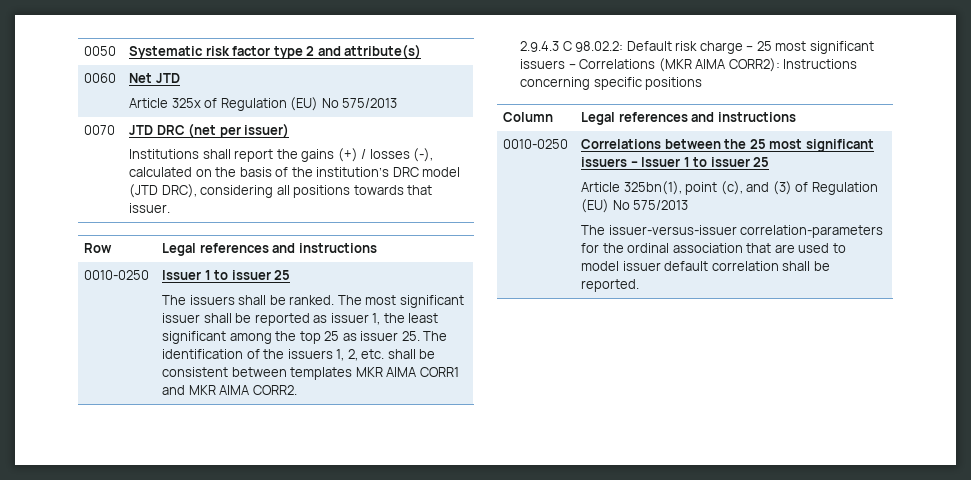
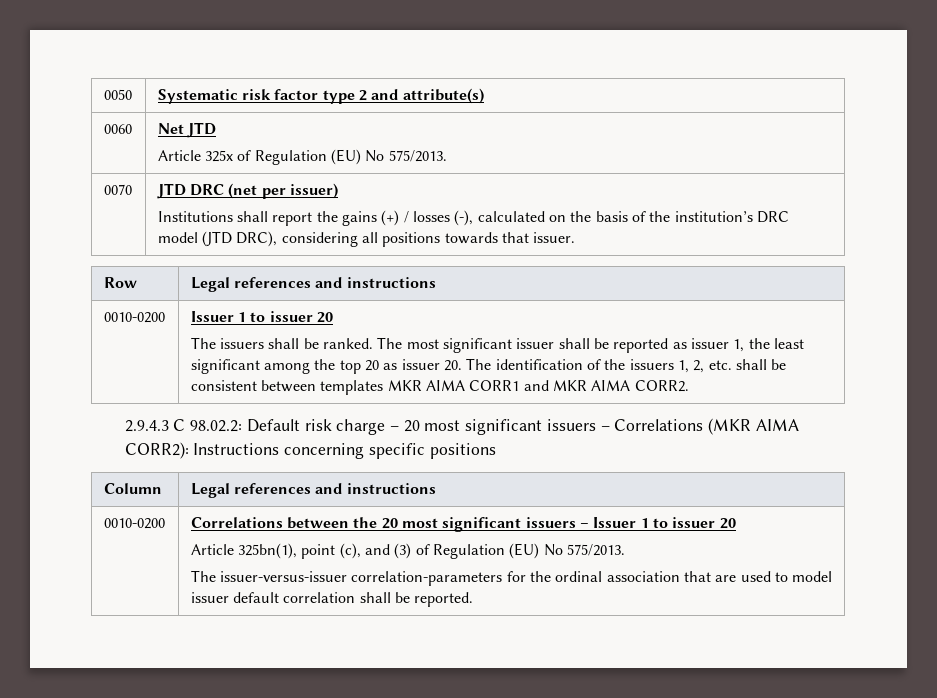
  0060 | Net JTD
- Article 325x of Regulation (EU) No 575/2013
+ Article 325x of Regulation (EU) No 575/2013.
- 0010-0250 | Issuer 1 to issuer 25
+ 0010-0200 | Issuer 1 to issuer 20
- The most significant issuer shall be reported as issuer 1, the least significant among the top 25 as issuer 25. The identification of the issuers 1, 2, etc. shall be consistent between templates MKR AIMA CORR1 and MKR AIMA CORR2.
+ The most significant issuer shall be reported as issuer 1, the least significant among the top 20 as issuer 20. The identification of the issuers 1, 2, etc. shall be consistent between templates MKR AIMA CORR1 and MKR AIMA CORR2.
- 2.9.4.3 C 98.02.2: Default risk charge – 25 most significant issuers – Correlations (MKR AIMA CORR2): Instructions concerning specific positions
+ 2.9.4.3 C 98.02.2: Default risk charge – 20 most significant issuers – Correlations (MKR AIMA CORR2): Instructions concerning specific positions
  Column | Legal references and instructions
- 0010-0250
+ 0010-0200
- Correlations between the 25 most significant issuers – Issuer 1 to issuer 25
+ Correlations between the 20 most significant issuers – Issuer 1 to issuer 20
- Article 325bn(1), point (c), and (3) of Regulation (EU) No 575/2013
+ Article 325bn(1), point (c), and (3) of Regulation (EU) No 575/2013.

